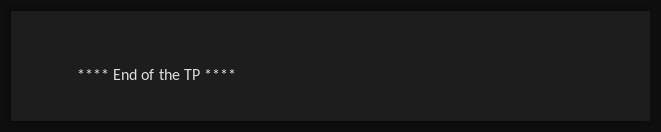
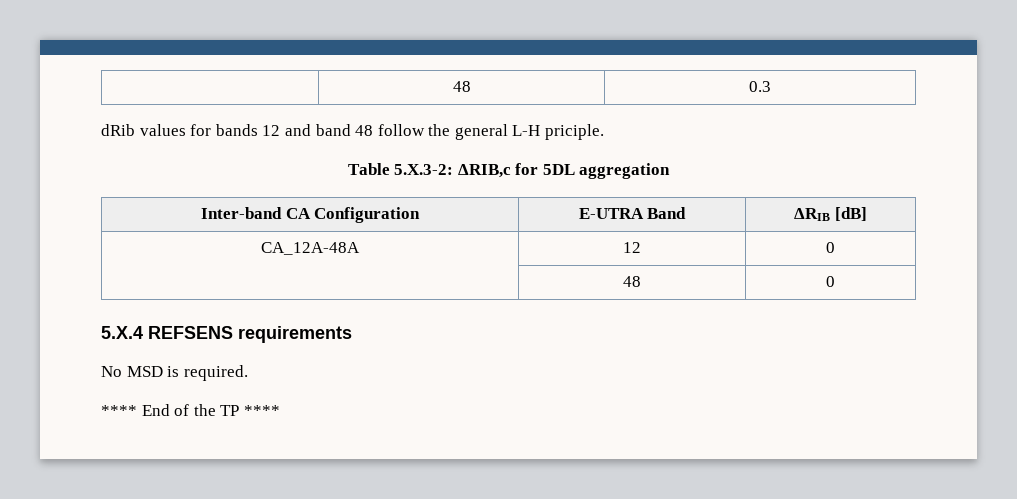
+ | 48 | 0.3
+ dRib values for bands 12 and band 48 follow the general L-H priciple.
+ Table 5.X.3-2: ΔRIB,c for 5DL aggregation
+ Inter-band CA Configuration | E-UTRA Band | ΔRIB [dB]
+ CA_12A-48A | 12 | 0
+ | 48 | 0
+ 5.X.4 REFSENS requirements
+ No MSD is required.

